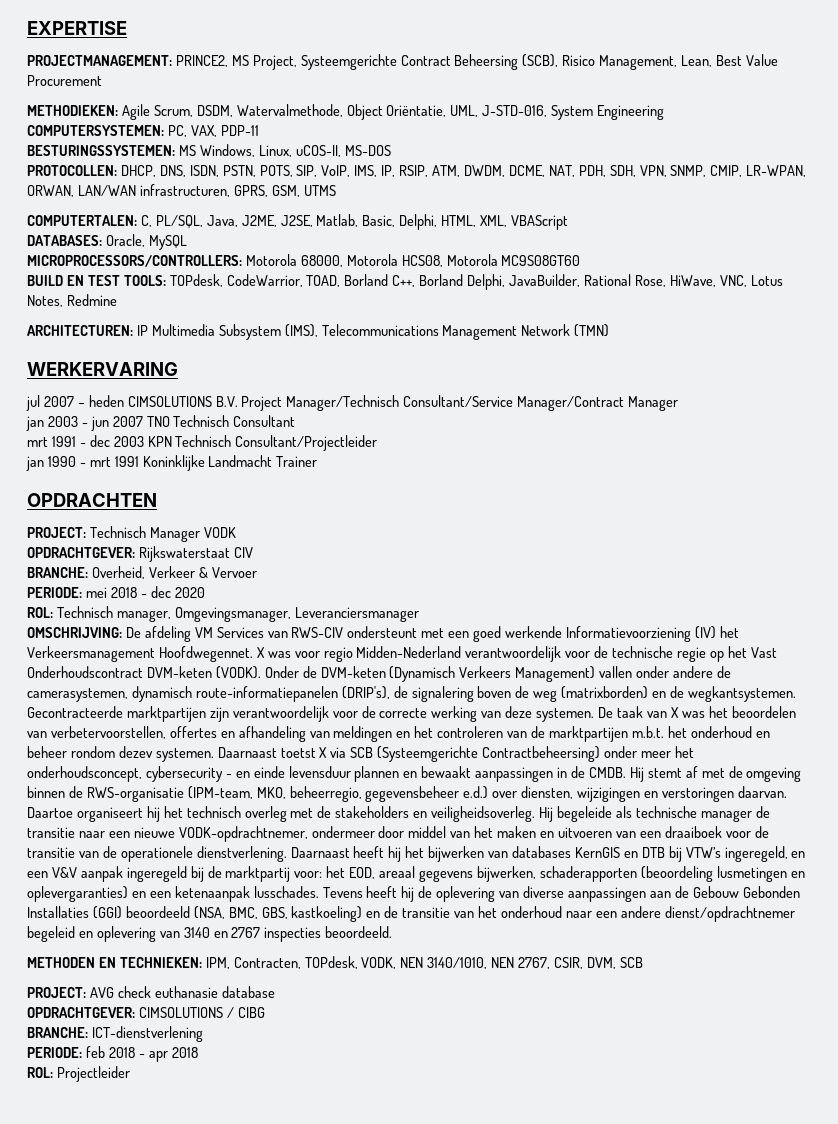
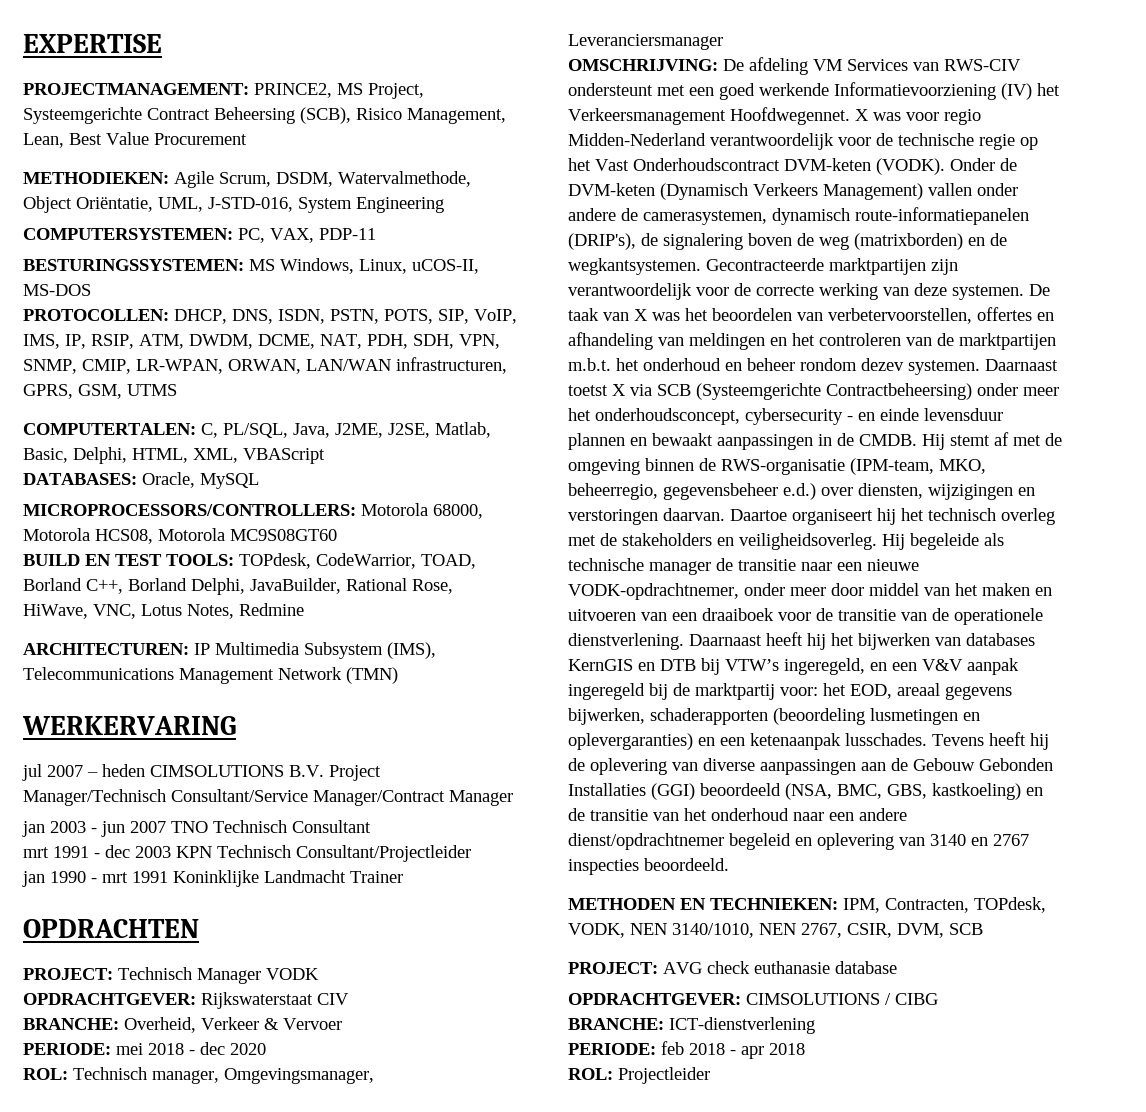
- Hij begeleide als technische manager de transitie naar een nieuwe VODK-opdrachtnemer, ondermeer door middel van het maken en uitvoeren van een draaiboek voor de transitie van de operationele dienstverlening.
+ Hij begeleide als technische manager de transitie naar een nieuwe VODK-opdrachtnemer, onder meer door middel van het maken en uitvoeren van een draaiboek voor de transitie van de operationele dienstverlening.

